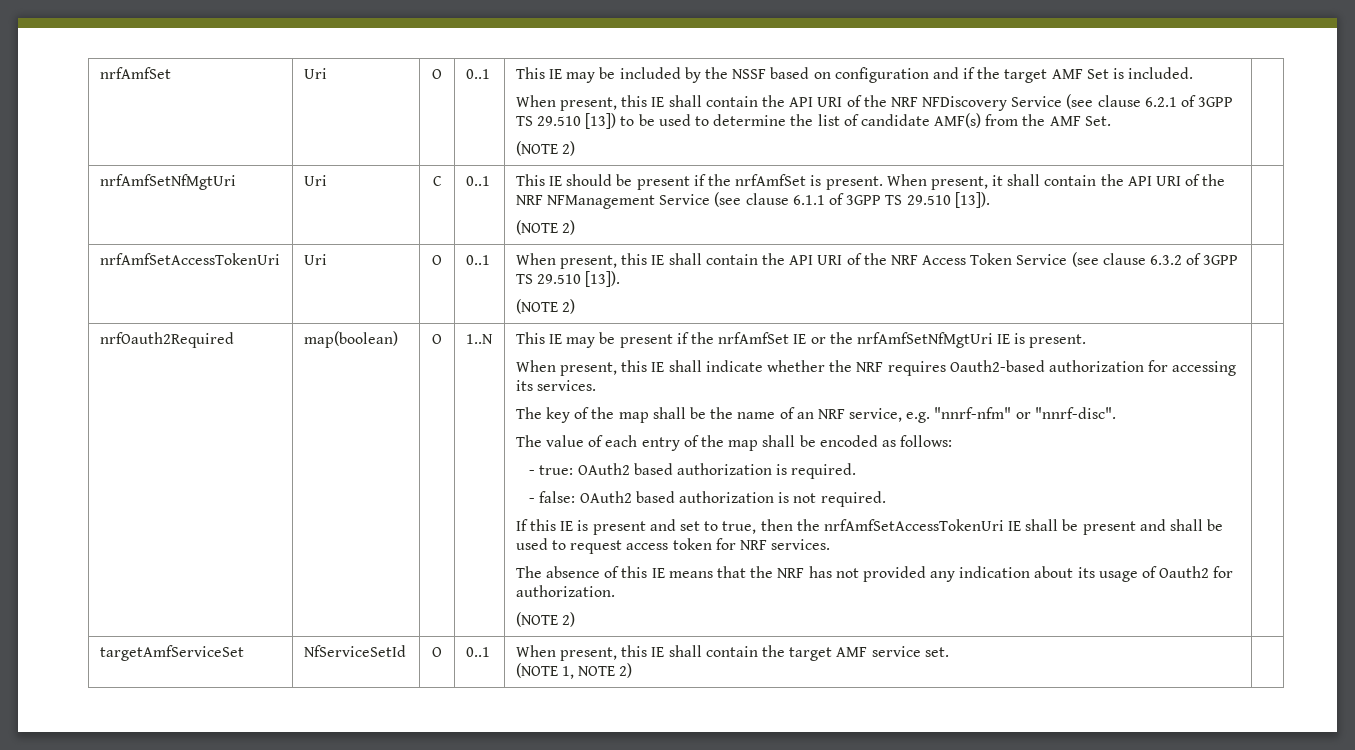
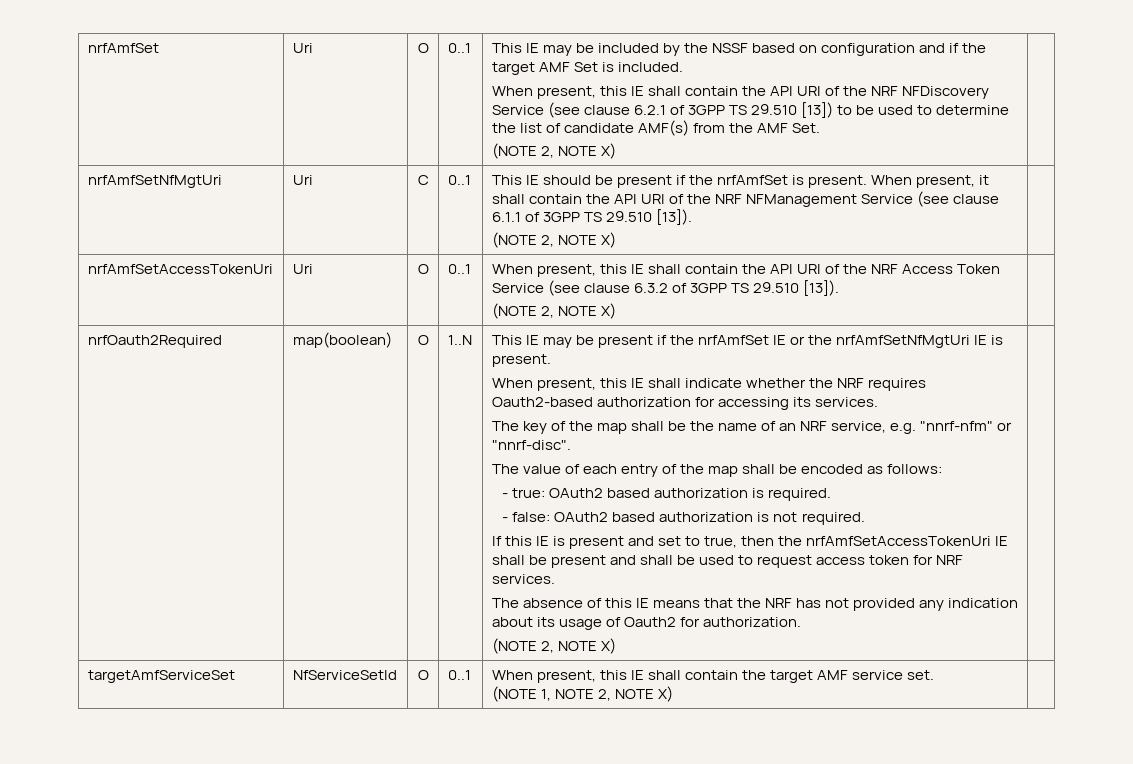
  When present, this IE shall contain the API URI of the NRF NFDiscovery Service (see clause 6.2.1 of 3GPP TS 29.510 [13]) to be used to determine the list of candidate AMF(s) from the AMF Set.
- (NOTE 2)
+ (NOTE 2, NOTE X)
  nrfAmfSetNfMgtUri | Uri | C | 0..1 | This IE should be present if the nrfAmfSet is present. When present, it shall contain the API URI of the NRF NFManagement Service (see clause 6.1.1 of 3GPP TS 29.510 [13]).
- (NOTE 2) |
+ (NOTE 2, NOTE X) |
  nrfAmfSetAccessTokenUri | Uri | O | 0..1 | When present, this IE shall contain the API URI of the NRF Access Token Service (see clause 6.3.2 of 3GPP TS 29.510 [13]).
- (NOTE 2) |
+ (NOTE 2, NOTE X) |
  The absence of this IE means that the NRF has not provided any indication about its usage of Oauth2 for authorization.
- (NOTE 2)
+ (NOTE 2, NOTE X)
  targetAmfServiceSet | NfServiceSetId | O | 0..1 | When present, this IE shall contain the target AMF service set.
- (NOTE 1, NOTE 2) |
+ (NOTE 1, NOTE 2, NOTE X) |

